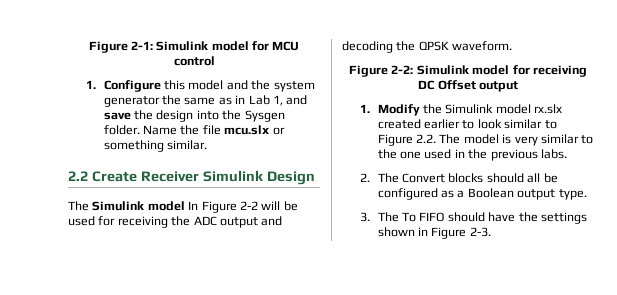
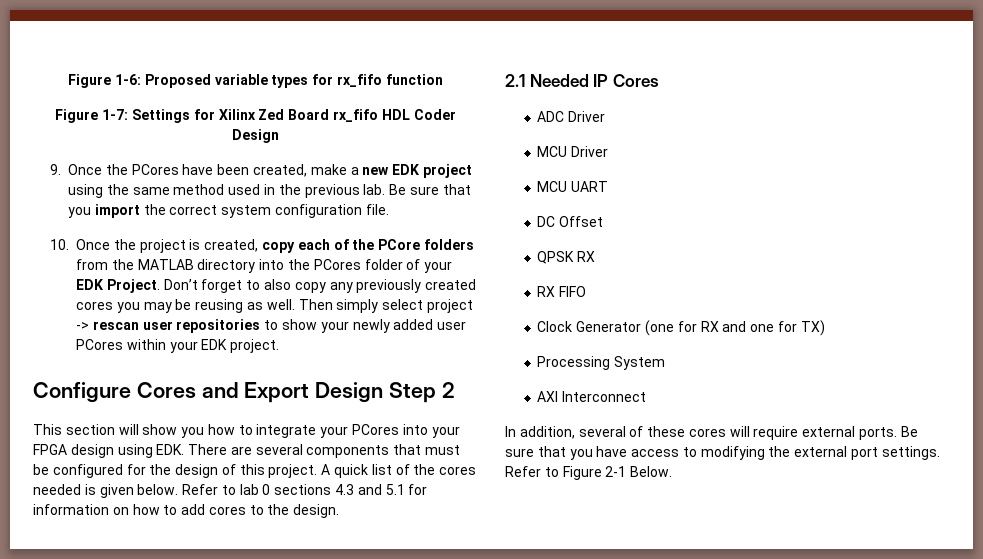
- Figure 2-1: Simulink model for MCU control
- 1. Configure this model and the system generator the same as in Lab 1, and save the design into the Sysgen folder. Name the file mcu.slx or something similar.
- 2.2 Create Receiver Simulink Design
- The Simulink model In Figure 2-2 will be used for receiving the ADC output and decoding the QPSK waveform.
- Figure 2-2: Simulink model for receiving DC Offset output
- 1. Modify the Simulink model rx.slx created earlier to look similar to Figure 2.2. The model is very similar to the one used in the previous labs.
- 2. The Convert blocks should all be configured as a Boolean output type.
- 3. The To FIFO should have the settings shown in Figure 2-3.
+ Figure 1-6: Proposed variable types for rx_fifo function
+ Figure 1-7: Settings for Xilinx Zed Board rx_fifo HDL Coder Design
+ 9. Once the PCores have been created, make a new EDK project using the same method used in the previous lab. Be sure that you import the correct system configuration file.
+ 10. Once the project is created, copy each of the PCore folders from the MATLAB directory into the PCores folder of your EDK Project. Don’t forget to also copy any previously created cores you may be reusing as well. Then simply select project -> rescan user repositories to show your newly added user PCores within your EDK project.
+ Configure Cores and Export Design Step 2
+ This section will show you how to integrate your PCores into your FPGA design using EDK. There are several components that must be configured for the design of this project. A quick list of the cores needed is given below. Refer to lab 0 sections 4.3 and 5.1 for information on how to add cores to the design.
+ 2.1 Needed IP Cores
+ ADC Driver
+ MCU Driver
+ MCU UART
+ DC Offset
+ QPSK RX
+ RX FIFO
+ Clock Generator (one for RX and one for TX)
+ Processing System
+ AXI Interconnect
+ In addition, several of these cores will require external ports. Be sure that you have access to modifying the external port settings. Refer to Figure 2-1 Below.

